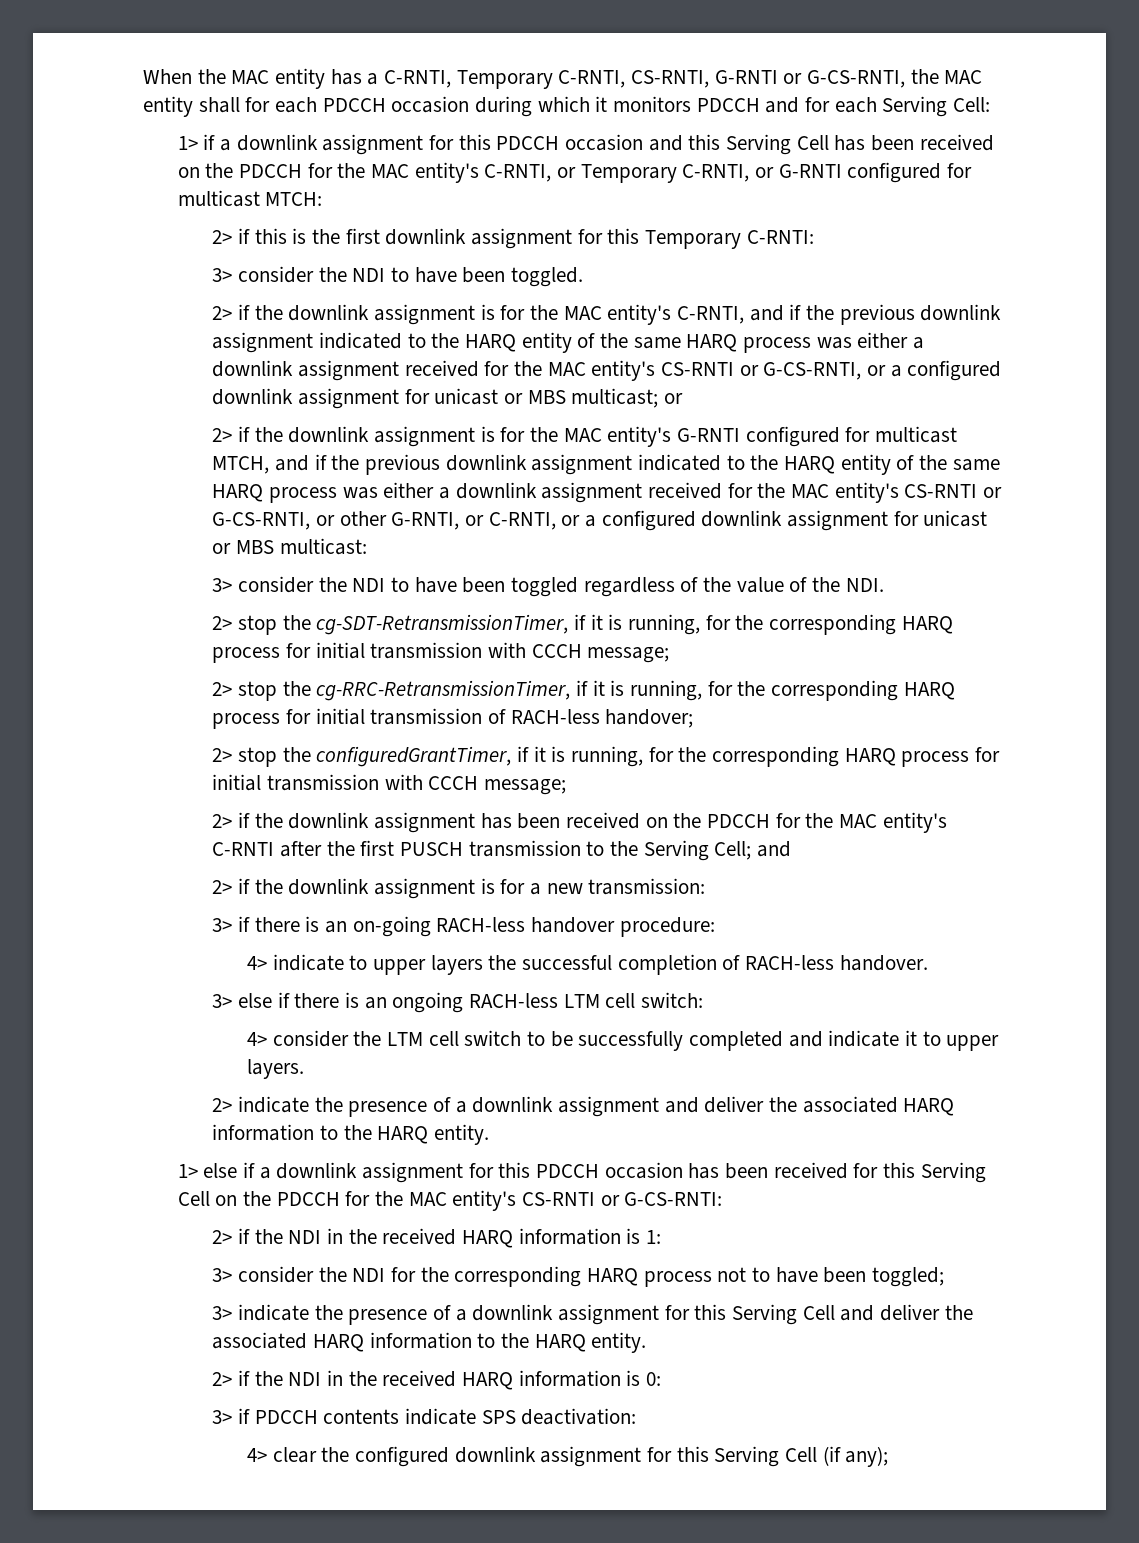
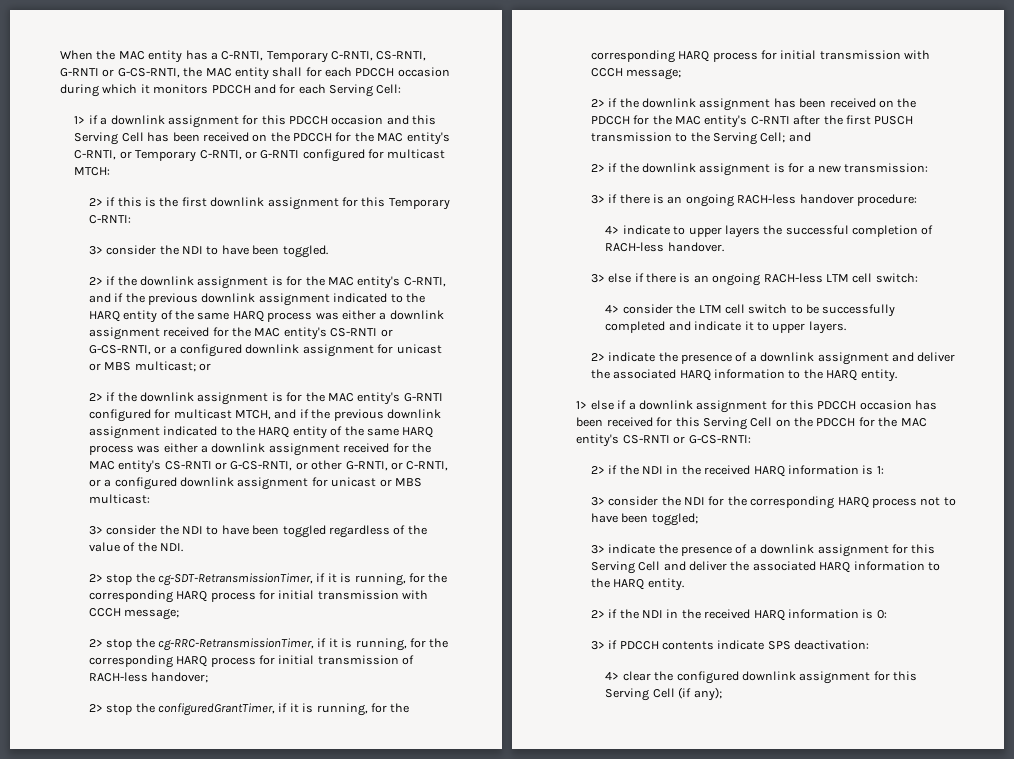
- 3> if there is an on-going RACH-less handover procedure:
+ 3> if there is an ongoing RACH-less handover procedure:

